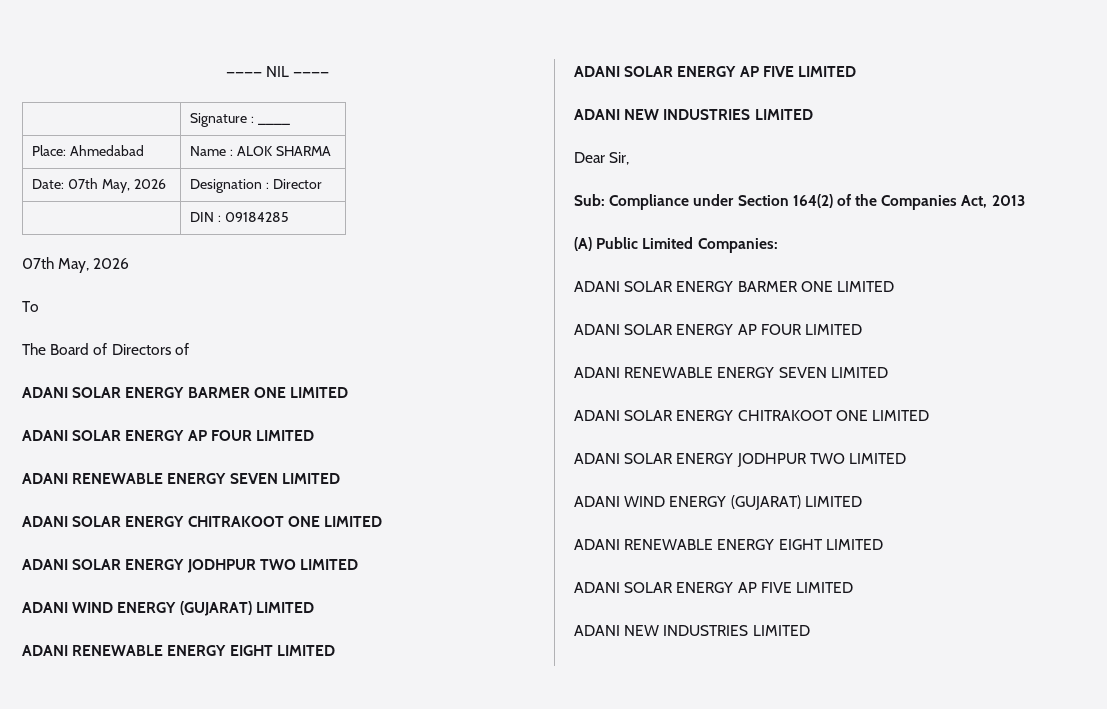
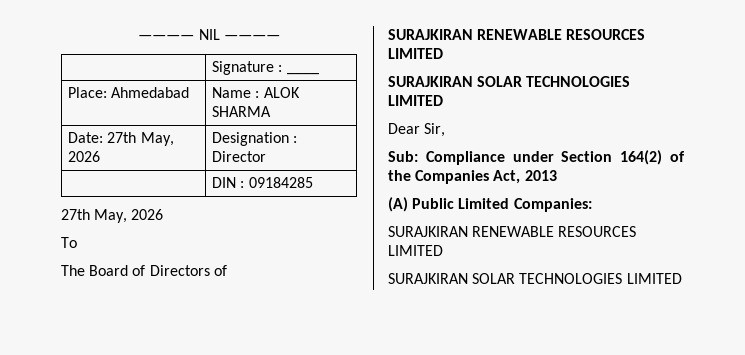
- Date: 07th May, 2026 | Designation : Director
+ Date: 27th May, 2026 | Designation : Director
  | DIN : 09184285
- 07th May, 2026
+ 27th May, 2026
  The Board of Directors of
- ADANI SOLAR ENERGY BARMER ONE LIMITED
- ADANI SOLAR ENERGY AP FOUR LIMITED
- ADANI RENEWABLE ENERGY SEVEN LIMITED
- ADANI SOLAR ENERGY CHITRAKOOT ONE LIMITED
- ADANI SOLAR ENERGY JODHPUR TWO LIMITED
- ADANI WIND ENERGY (GUJARAT) LIMITED
- ADANI RENEWABLE ENERGY EIGHT LIMITED
- ADANI SOLAR ENERGY AP FIVE LIMITED
- ADANI NEW INDUSTRIES LIMITED
+ SURAJKIRAN RENEWABLE RESOURCES LIMITED
+ SURAJKIRAN SOLAR TECHNOLOGIES LIMITED
  (A) Public Limited Companies:
- ADANI SOLAR ENERGY BARMER ONE LIMITED
- ADANI SOLAR ENERGY AP FOUR LIMITED
- ADANI RENEWABLE ENERGY SEVEN LIMITED
- ADANI SOLAR ENERGY CHITRAKOOT ONE LIMITED
- ADANI SOLAR ENERGY JODHPUR TWO LIMITED
- ADANI WIND ENERGY (GUJARAT) LIMITED
- ADANI RENEWABLE ENERGY EIGHT LIMITED
- ADANI SOLAR ENERGY AP FIVE LIMITED
- ADANI NEW INDUSTRIES LIMITED
+ SURAJKIRAN RENEWABLE RESOURCES LIMITED
+ SURAJKIRAN SOLAR TECHNOLOGIES LIMITED

